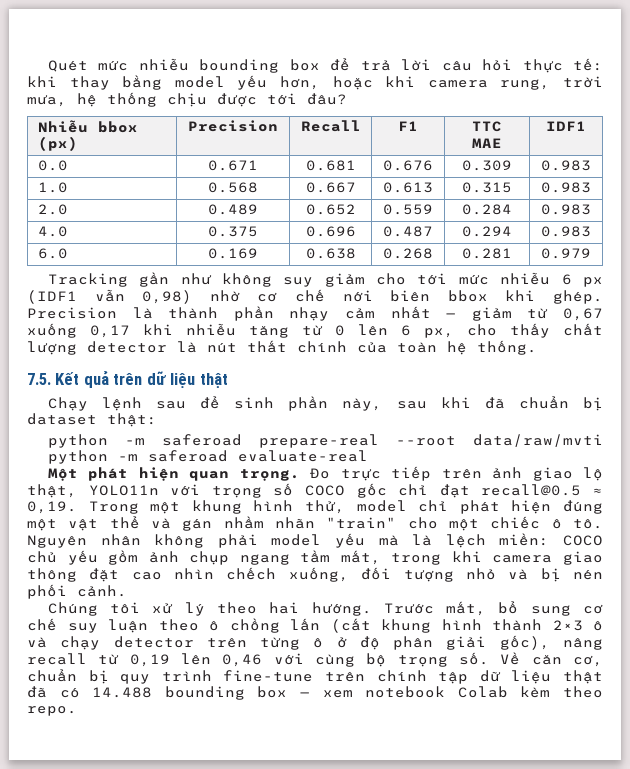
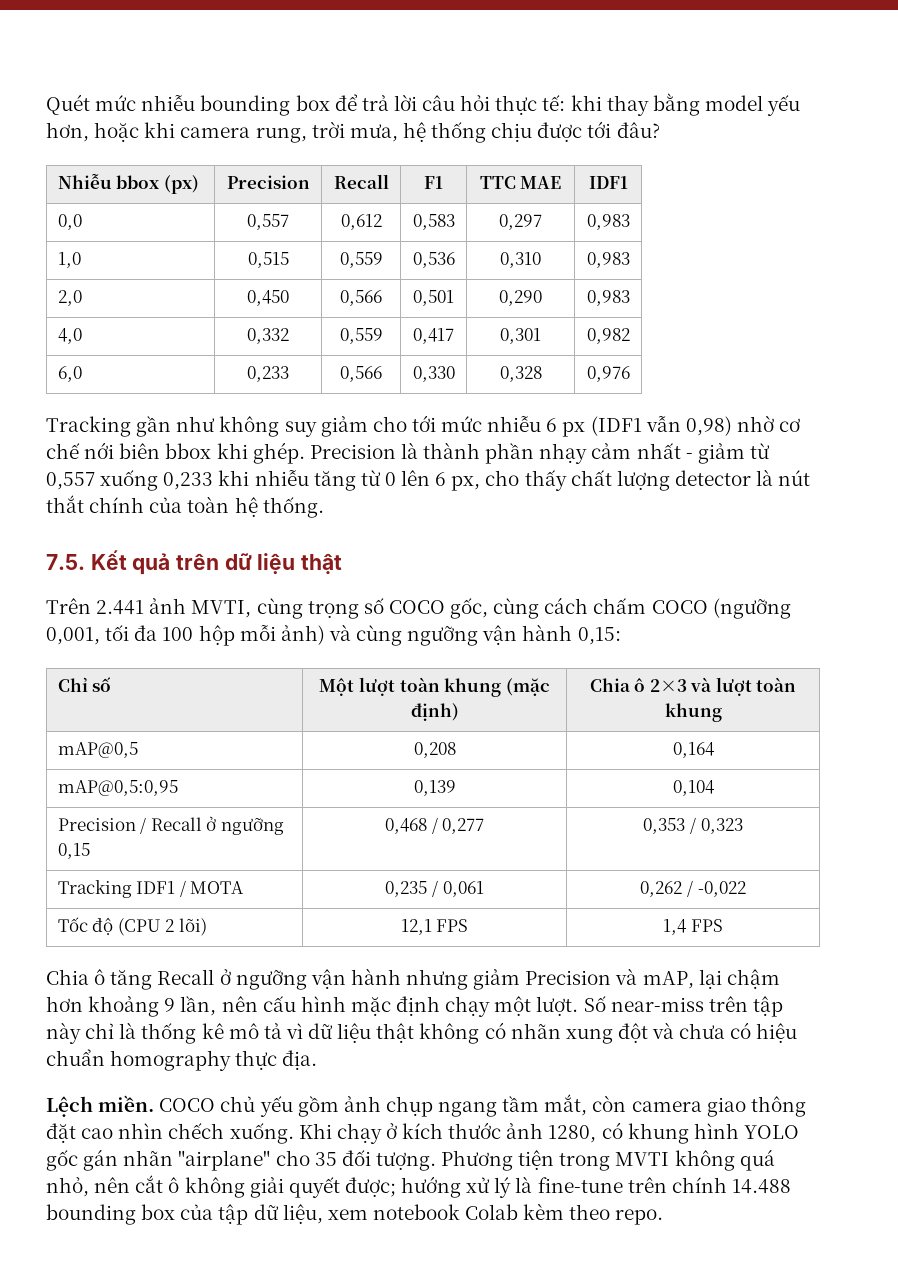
- 0.0 | 0.671 | 0.681 | 0.676 | 0.309 | 0.983
- 1.0 | 0.568 | 0.667 | 0.613 | 0.315 | 0.983
- 2.0 | 0.489 | 0.652 | 0.559 | 0.284 | 0.983
- 4.0 | 0.375 | 0.696 | 0.487 | 0.294 | 0.983
- 6.0 | 0.169 | 0.638 | 0.268 | 0.281 | 0.979
+ 0,0 | 0,557 | 0,612 | 0,583 | 0,297 | 0,983
+ 1,0 | 0,515 | 0,559 | 0,536 | 0,310 | 0,983
+ 2,0 | 0,450 | 0,566 | 0,501 | 0,290 | 0,983
+ 4,0 | 0,332 | 0,559 | 0,417 | 0,301 | 0,982
+ 6,0 | 0,233 | 0,566 | 0,330 | 0,328 | 0,976
- Precision là thành phần nhạy cảm nhất — giảm từ 0,67 xuống 0,17 khi nhiễu tăng từ 0 lên 6 px, cho thấy chất lượng detector là nút thắt chính của toàn hệ thống.
+ Precision là thành phần nhạy cảm nhất - giảm từ 0,557 xuống 0,233 khi nhiễu tăng từ 0 lên 6 px, cho thấy chất lượng detector là nút thắt chính của toàn hệ thống.
- Chạy lệnh sau để sinh phần này, sau khi đã chuẩn bị dataset thật:
- python -m saferoad prepare-real --root data/raw/mvti python -m saferoad evaluate-real
- Một phát hiện quan trọng. Đo trực tiếp trên ảnh giao lộ thật, YOLO11n với trọng số COCO gốc chỉ đạt recall@0.5 ≈ 0,19. Trong một khung hình thử, model chỉ phát hiện đúng một vật thể và gán nhầm nhãn "train" cho một chiếc ô tô. Nguyên nhân không phải model yếu mà là lệch miền: COCO chủ yếu gồm ảnh chụp ngang tầm mắt, trong khi camera giao thông đặt cao nhìn chếch xuống, đối tượng nhỏ và bị nén phối cảnh.
- Chúng tôi xử lý theo hai hướng. Trước mắt, bổ sung cơ chế suy luận theo ô chồng lấn (cắt khung hình thành 2×3 ô và chạy detector trên từng ô ở độ phân giải gốc), nâng recall từ 0,19 lên 0,46 với cùng bộ trọng số. Về căn cơ, chuẩn bị quy trình fine-tune trên chính tập dữ liệu thật đã có 14.488 bounding box — xem notebook Colab kèm theo repo.
+ Trên 2.441 ảnh MVTI, cùng trọng số COCO gốc, cùng cách chấm COCO (ngưỡng 0,001, tối đa 100 hộp mỗi ảnh) và cùng ngưỡng vận hành 0,15:
+ Chỉ số | Một lượt toàn khung (mặc định) | Chia ô 2×3 và lượt toàn khung
+ mAP@0,5 | 0,208 | 0,164
+ mAP@0,5:0,95 | 0,139 | 0,104
+ Precision / Recall ở ngưỡng 0,15 | 0,468 / 0,277 | 0,353 / 0,323
+ Tracking IDF1 / MOTA | 0,235 / 0,061 | 0,262 / -0,022
+ Tốc độ (CPU 2 lõi) | 12,1 FPS | 1,4 FPS
+ Chia ô tăng Recall ở ngưỡng vận hành nhưng giảm Precision và mAP, lại chậm hơn khoảng 9 lần, nên cấu hình mặc định chạy một lượt. Số near-miss trên tập này chỉ là thống kê mô tả vì dữ liệu thật không có nhãn xung đột và chưa có hiệu chuẩn homography thực địa.
+ Lệch miền. COCO chủ yếu gồm ảnh chụp ngang tầm mắt, còn camera giao thông đặt cao nhìn chếch xuống. Khi chạy ở kích thước ảnh 1280, có khung hình YOLO gốc gán nhãn "airplane" cho 35 đối tượng. Phương tiện trong MVTI không quá nhỏ, nên cắt ô không giải quyết được; hướng xử lý là fine-tune trên chính 14.488 bounding box của tập dữ liệu, xem notebook Colab kèm theo repo.

